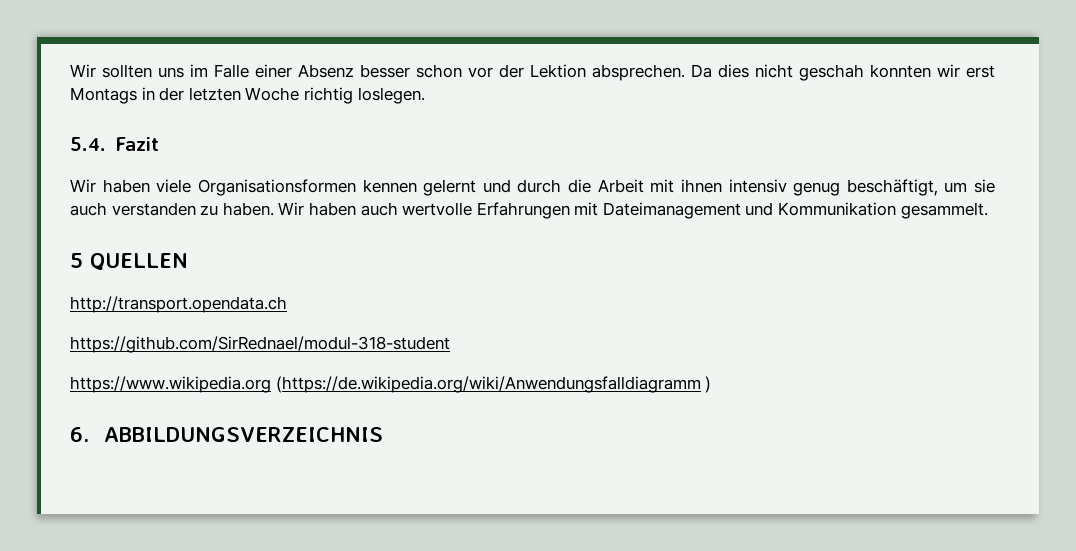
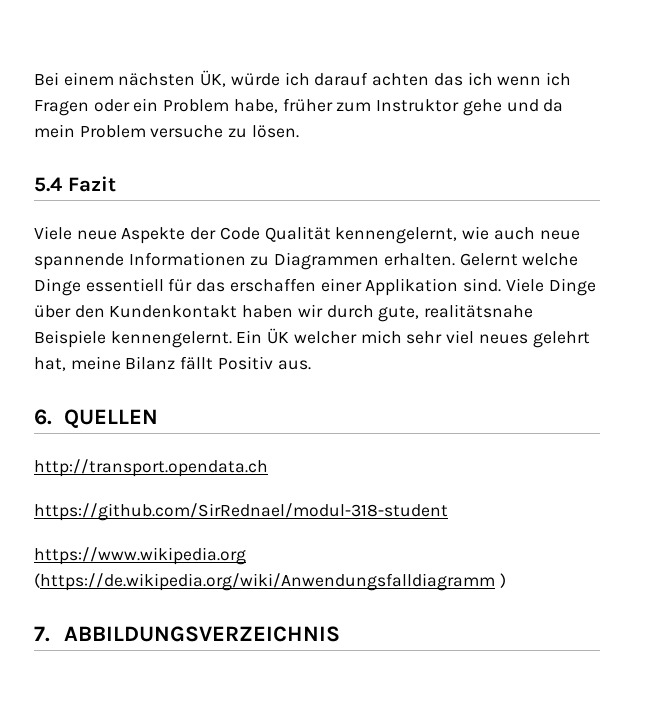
- Wir sollten uns im Falle einer Absenz besser schon vor der Lektion absprechen. Da dies nicht geschah konnten wir erst Montags in der letzten Woche richtig loslegen.
- 5.4. Fazit
- Wir haben viele Organisationsformen kennen gelernt und durch die Arbeit mit ihnen intensiv genug beschäftigt, um sie auch verstanden zu haben. Wir haben auch wertvolle Erfahrungen mit Dateimanagement und Kommunikation gesammelt.
- 5 QUELLEN
+ Bei einem nächsten ÜK, würde ich darauf achten das ich wenn ich Fragen oder ein Problem habe, früher zum Instruktor gehe und da mein Problem versuche zu lösen.
+ 5.4 Fazit
+ Viele neue Aspekte der Code Qualität kennengelernt, wie auch neue spannende Informationen zu Diagrammen erhalten. Gelernt welche Dinge essentiell für das erschaffen einer Applikation sind. Viele Dinge über den Kundenkontakt haben wir durch gute, realitätsnahe Beispiele kennengelernt. Ein ÜK welcher mich sehr viel neues gelehrt hat, meine Bilanz fällt Positiv aus.
+ 6. QUELLEN
- 6. ABBILDUNGSVERZEICHNIS
+ 7. ABBILDUNGSVERZEICHNIS

